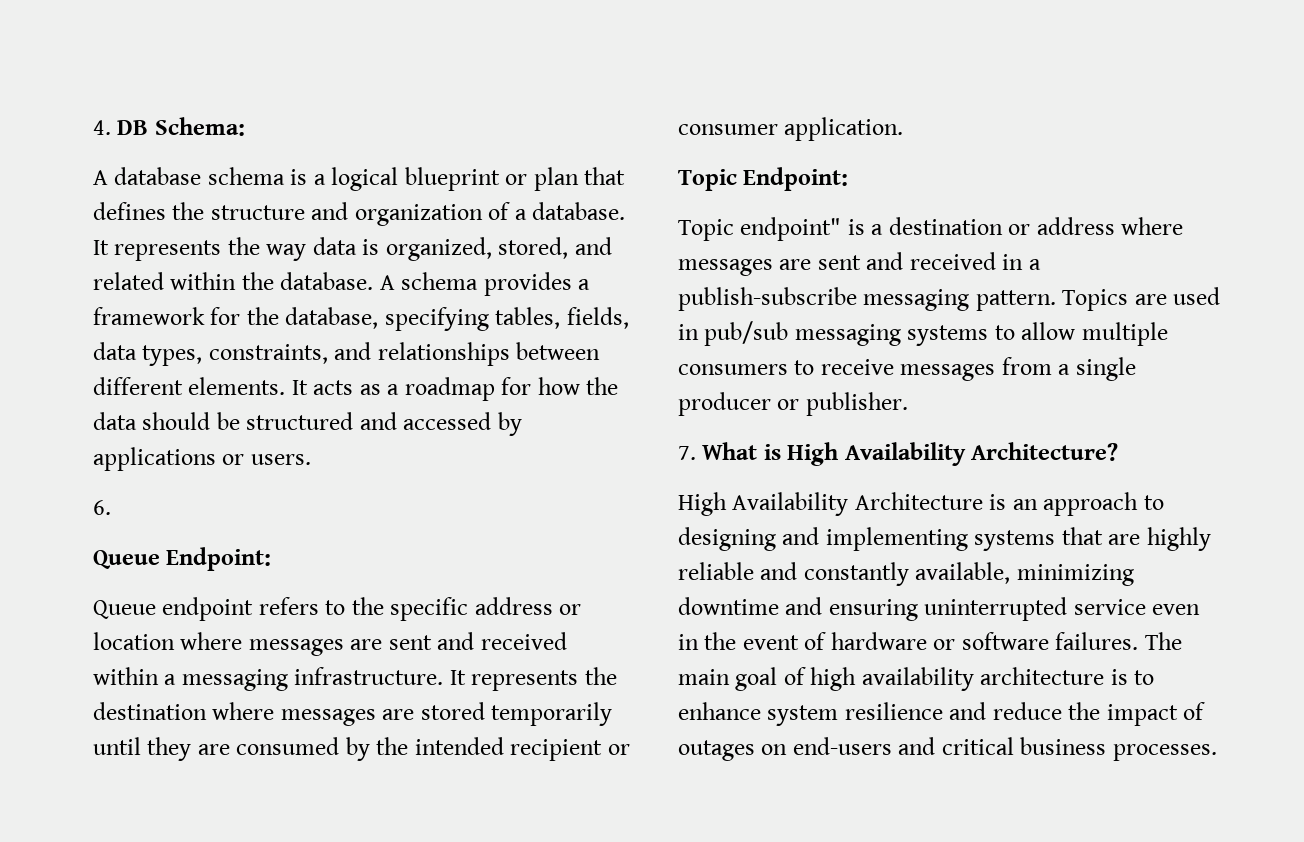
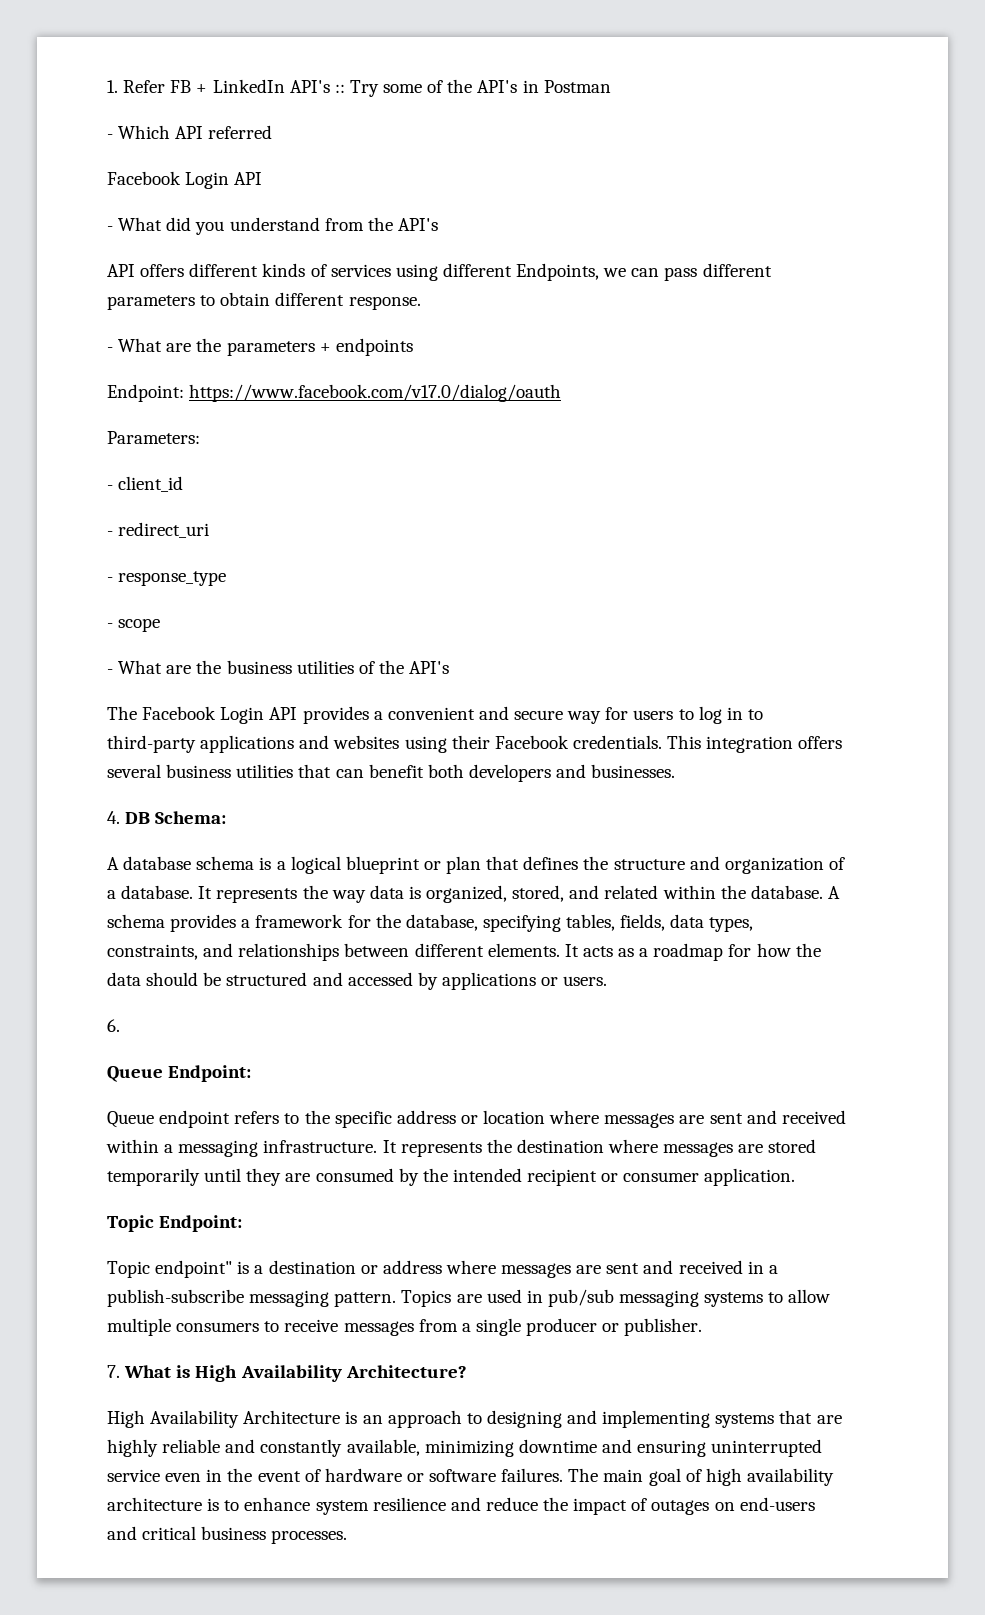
+ 1. Refer FB + LinkedIn API's :: Try some of the API's in Postman
+ - Which API referred
+ Facebook Login API
+ - What did you understand from the API's
+ API offers different kinds of services using different Endpoints, we can pass different parameters to obtain different response.
+ - What are the parameters + endpoints
+ Endpoint: https://www.facebook.com/v17.0/dialog/oauth
+ Parameters:
+ - client_id
+ - redirect_uri
+ - response_type
+ - scope
+ - What are the business utilities of the API's
+ The Facebook Login API provides a convenient and secure way for users to log in to third-party applications and websites using their Facebook credentials. This integration offers several business utilities that can benefit both developers and businesses.

